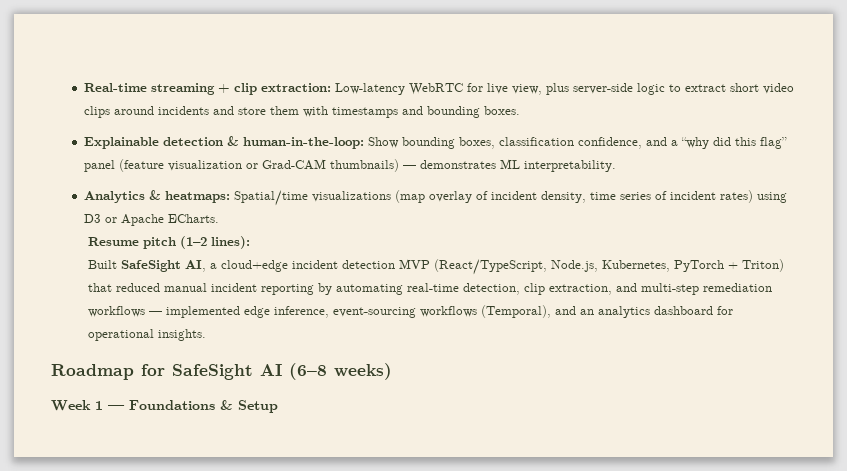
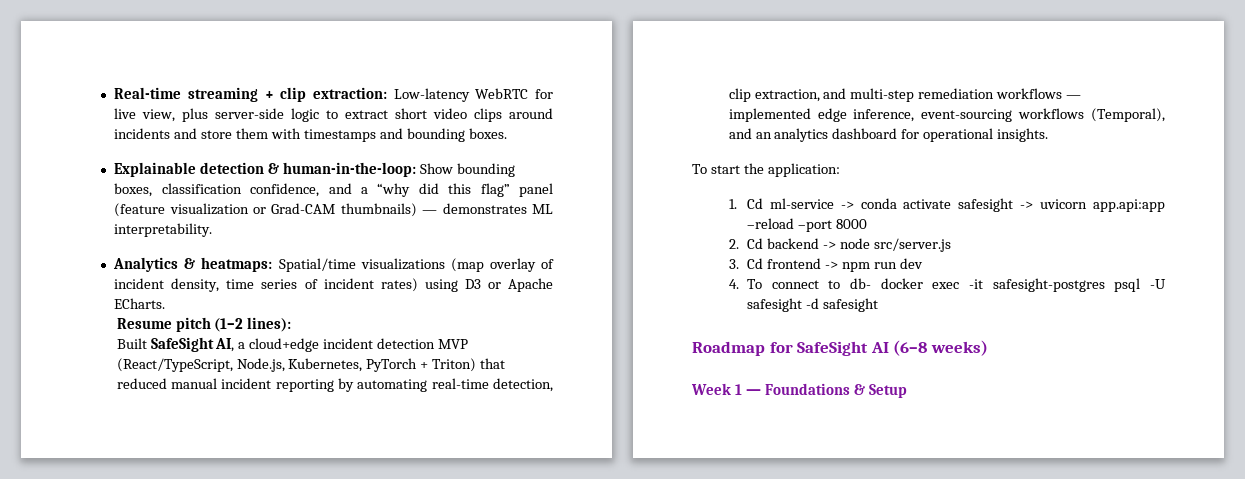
+ To start the application:
+ 1. Cd ml-service -> conda activate safesight -> uvicorn app.api:app –reload –port 8000
+ 2. Cd backend -> node src/server.js
+ 3. Cd frontend -> npm run dev
+ 4. To connect to db- docker exec -it safesight-postgres psql -U safesight -d safesight

